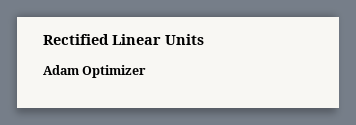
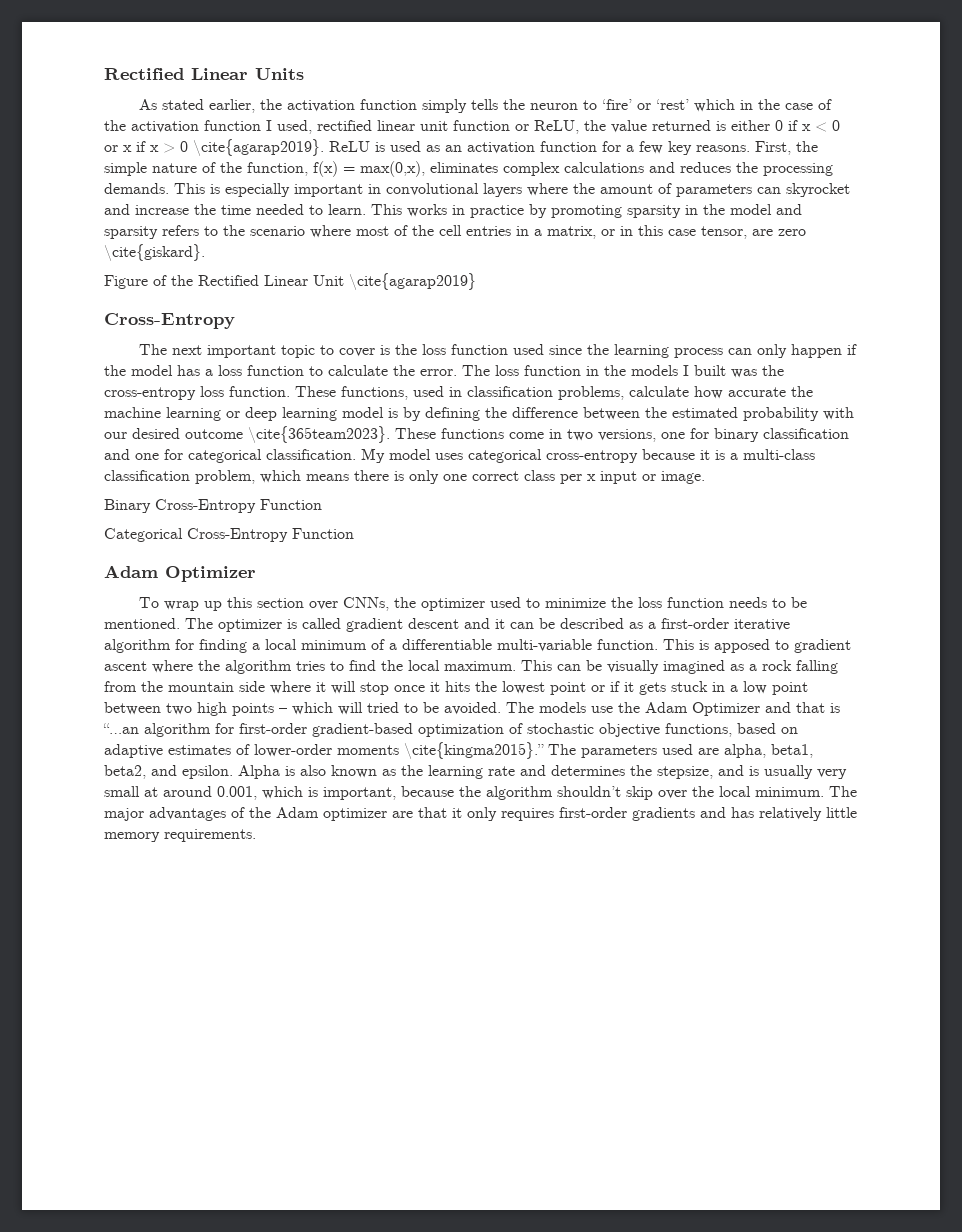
+ As stated earlier, the activation function simply tells the neuron to ‘fire’ or ‘rest’ which in the case of the activation function I used, rectified linear unit function or ReLU, the value returned is either 0 if x < 0 or x if x > 0 \cite{agarap2019}. ReLU is used as an activation function for a few key reasons. First, the simple nature of the function, f(x) = max(0,x), eliminates complex calculations and reduces the processing demands. This is especially important in convolutional layers where the amount of parameters can skyrocket and increase the time needed to learn. This works in practice by promoting sparsity in the model and sparsity refers to the scenario where most of the cell entries in a matrix, or in this case tensor, are zero \cite{giskard}.
+ Figure of the Rectified Linear Unit \cite{agarap2019}
+ Cross-Entropy
+ The next important topic to cover is the loss function used since the learning process can only happen if the model has a loss function to calculate the error. The loss function in the models I built was the cross-entropy loss function. These functions, used in classification problems, calculate how accurate the machine learning or deep learning model is by defining the difference between the estimated probability with our desired outcome \cite{365team2023}. These functions come in two versions, one for binary classification and one for categorical classification. My model uses categorical cross-entropy because it is a multi-class classification problem, which means there is only one correct class per x input or image.
+ Binary Cross-Entropy Function
+ Categorical Cross-Entropy Function
  Adam Optimizer
+ To wrap up this section over CNNs, the optimizer used to minimize the loss function needs to be mentioned. The optimizer is called gradient descent and it can be described as a first-order iterative algorithm for finding a local minimum of a differentiable multi-variable function. This is apposed to gradient ascent where the algorithm tries to find the local maximum. This can be visually imagined as a rock falling from the mountain side where it will stop once it hits the lowest point or if it gets stuck in a low point between two high points – which will tried to be avoided. The models use the Adam Optimizer and that is “…an algorithm for first-order gradient-based optimization of stochastic objective functions, based on adaptive estimates of lower-order moments \cite{kingma2015}.” The parameters used are alpha, beta1, beta2, and epsilon. Alpha is also known as the learning rate and determines the stepsize, and is usually very small at around 0.001, which is important, because the algorithm shouldn’t skip over the local minimum. The major advantages of the Adam optimizer are that it only requires first-order gradients and has relatively little memory requirements.

